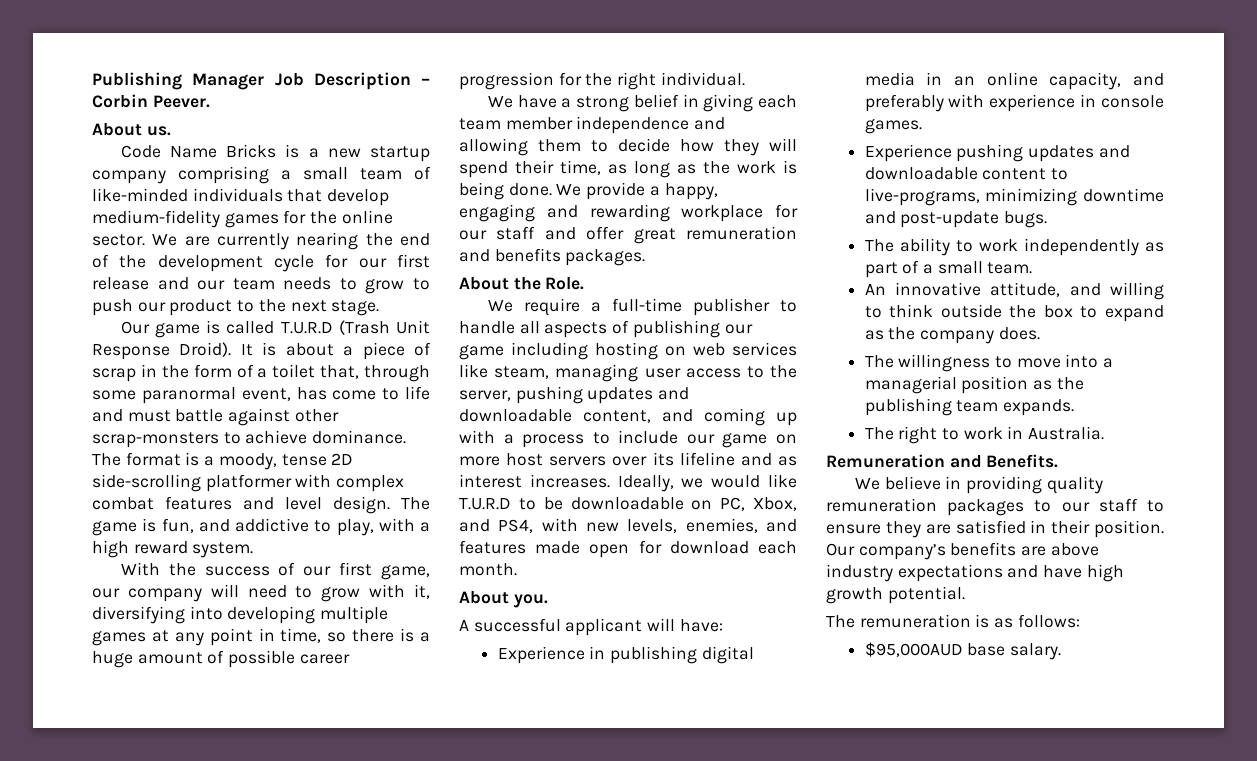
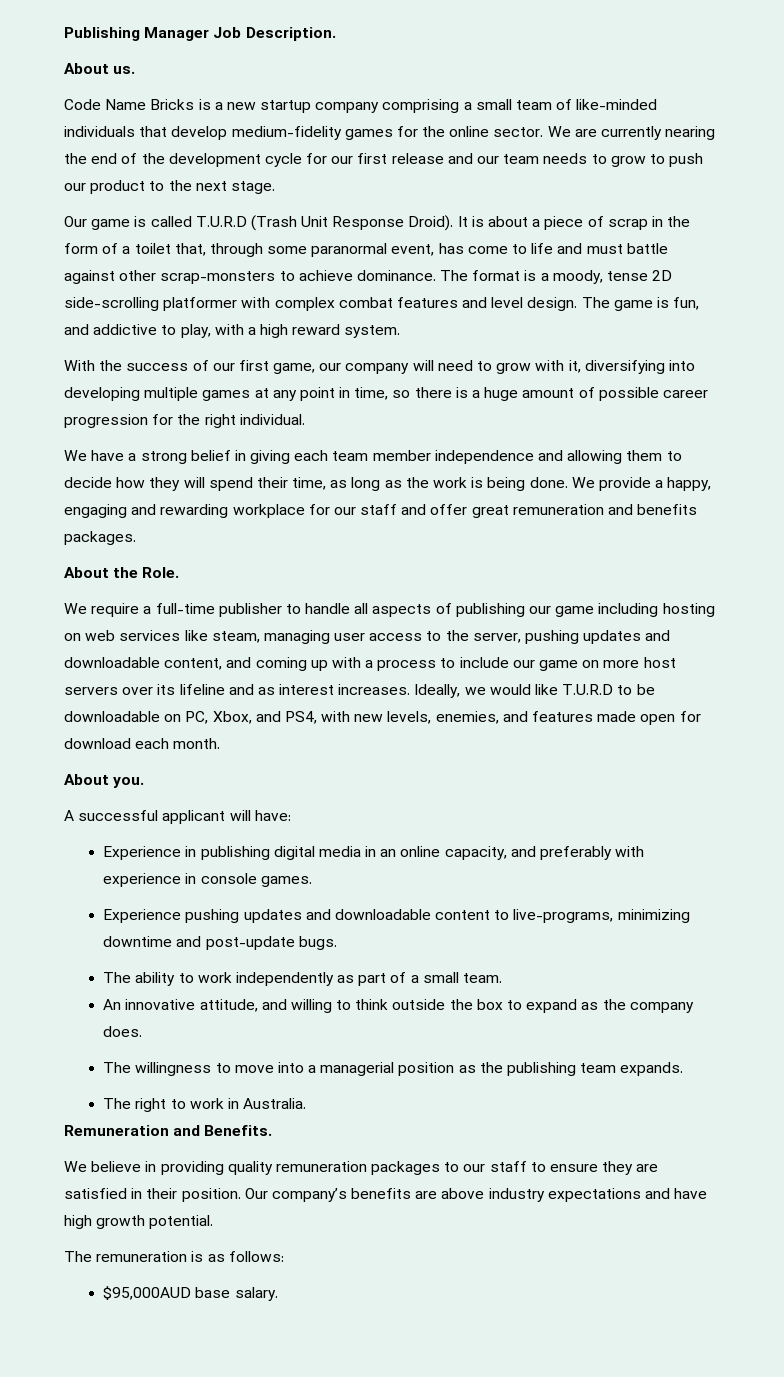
- Publishing Manager Job Description – Corbin Peever.
+ Publishing Manager Job Description.

